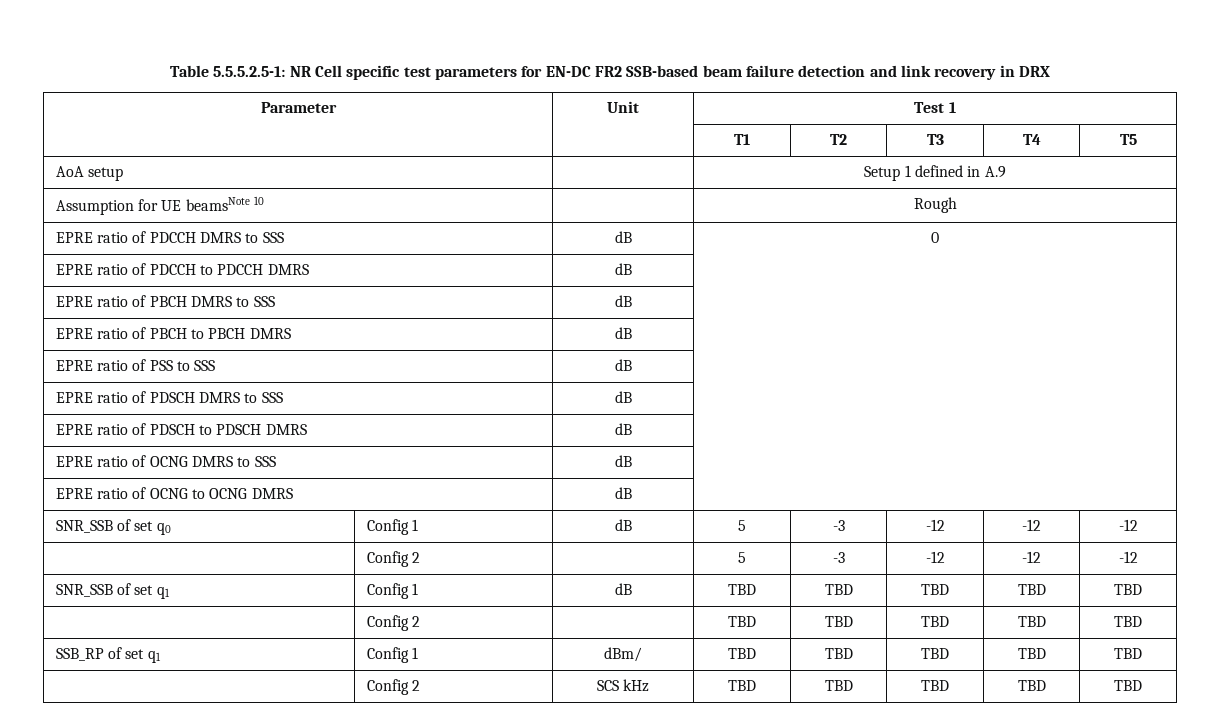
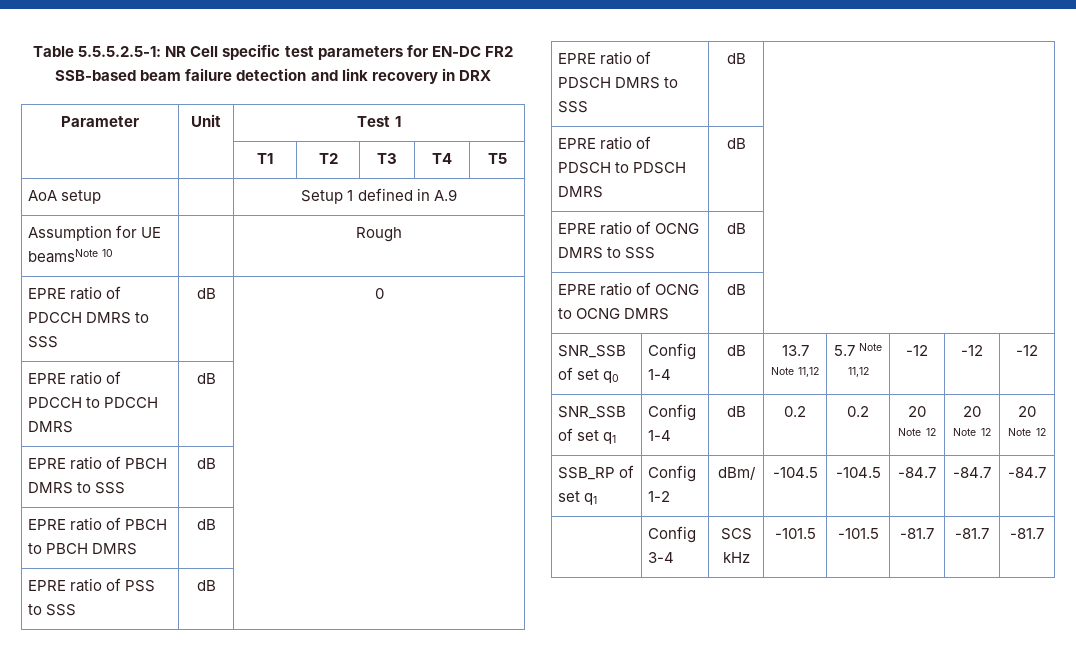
- SNR_SSB of set q0 | Config 1 | dB | 5 | -3 | -12 | -12 | -12
- | Config 2 | | 5 | -3 | -12 | -12 | -12
+ SNR_SSB of set q0 | Config 1-4 | dB | 13.7 Note 11,12 | 5.7 Note 11,12 | -12 | -12 | -12
- SNR_SSB of set q1 | Config 1 | dB | TBD | TBD | TBD | TBD | TBD
- | Config 2 | | TBD | TBD | TBD | TBD | TBD
+ SNR_SSB of set q1 | Config 1-4 | dB | 0.2 | 0.2 | 20 Note 12 | 20 Note 12 | 20 Note 12
- SSB_RP of set q1 | Config 1 | dBm/ | TBD | TBD | TBD | TBD | TBD
- | Config 2 | SCS kHz | TBD | TBD | TBD | TBD | TBD
+ SSB_RP of set q1 | Config 1-2 | dBm/ | -104.5 | -104.5 | -84.7 | -84.7 | -84.7
+ | Config 3-4 | SCS kHz | -101.5 | -101.5 | -81.7 | -81.7 | -81.7

